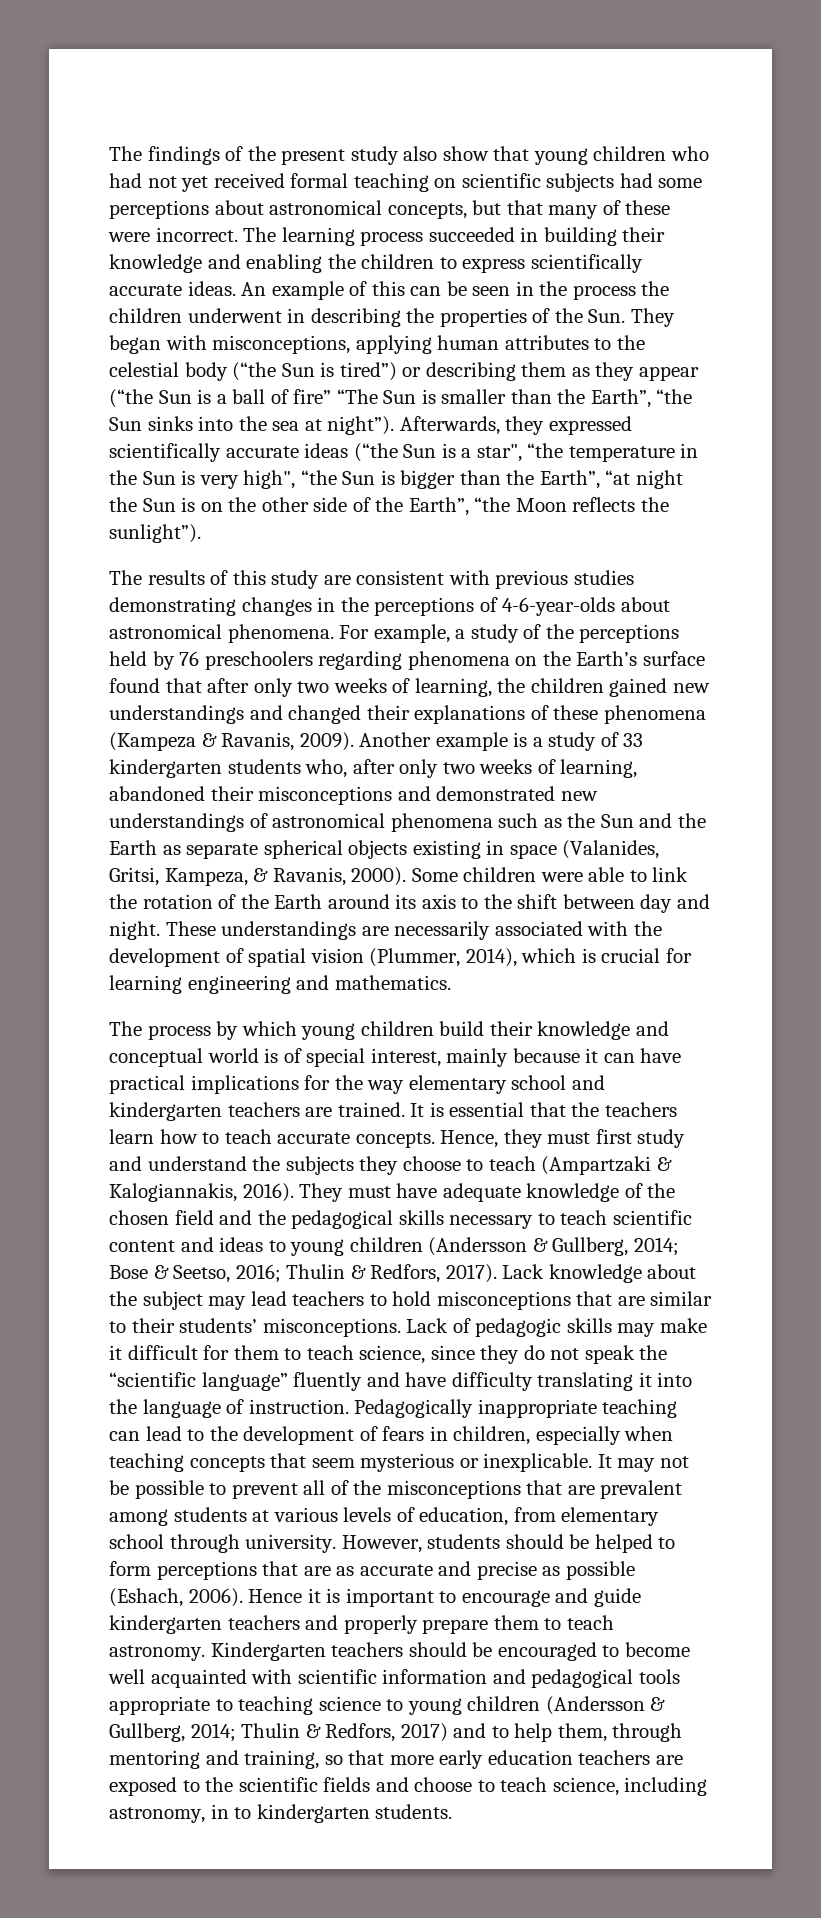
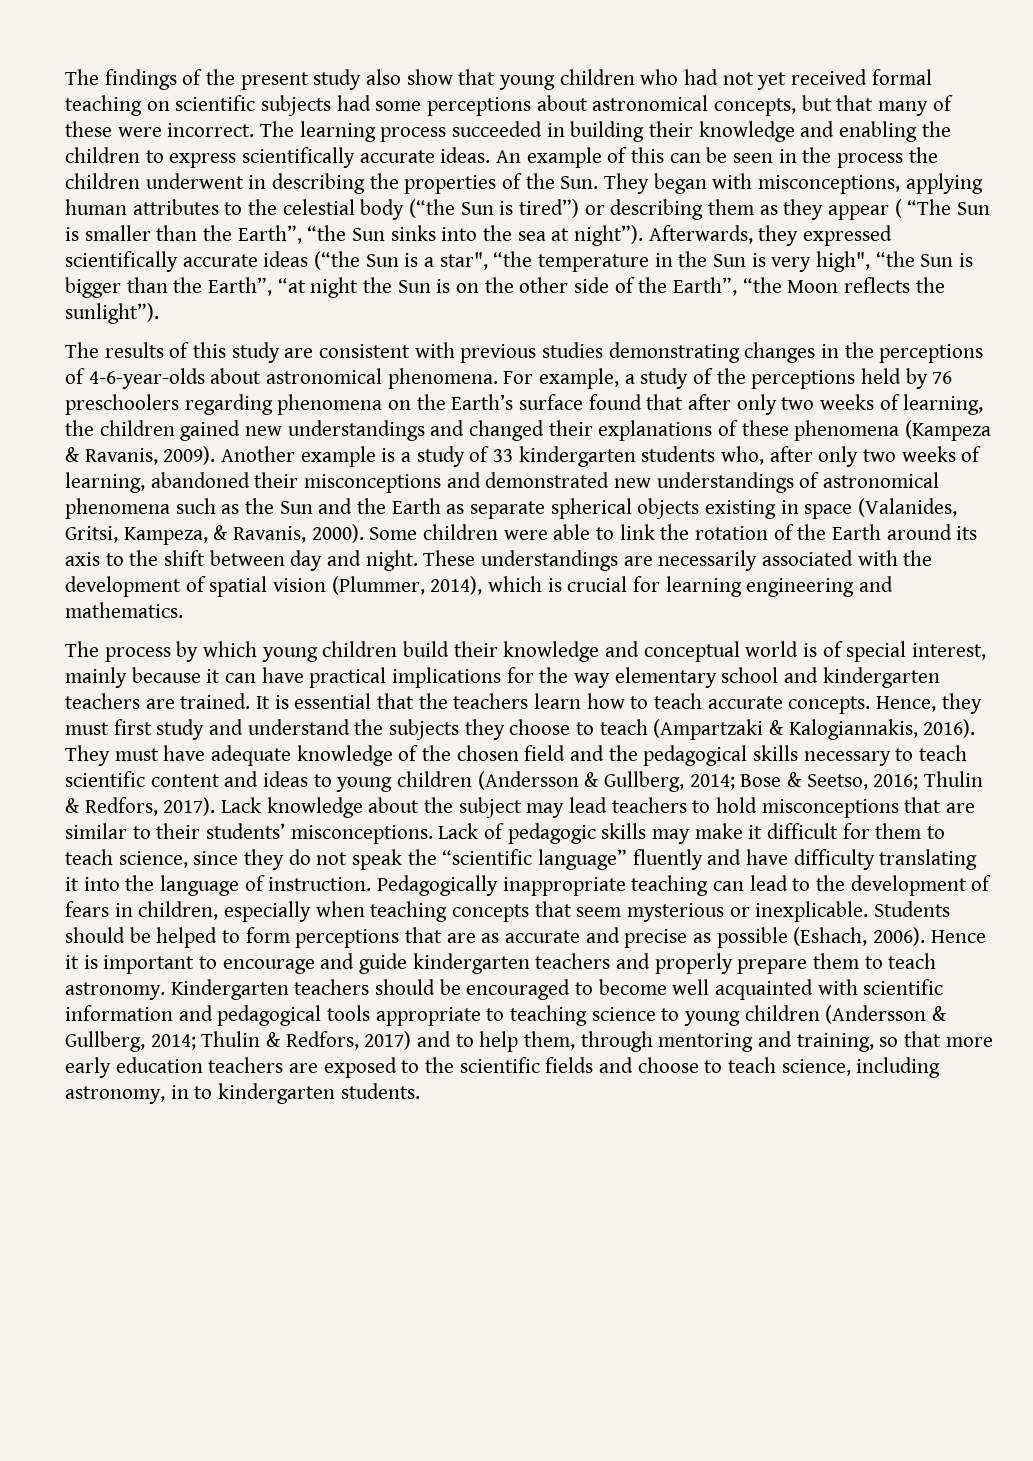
- An example of this can be seen in the process the children underwent in describing the properties of the Sun. They began with misconceptions, applying human attributes to the celestial body (“the Sun is tired”) or describing them as they appear (“the Sun is a ball of fire” “The Sun is smaller than the Earth”, “the Sun sinks into the sea at night”).
+ An example of this can be seen in the process the children underwent in describing the properties of the Sun. They began with misconceptions, applying human attributes to the celestial body (“the Sun is tired”) or describing them as they appear ( “The Sun is smaller than the Earth”, “the Sun sinks into the sea at night”).
- It may not be possible to prevent all of the misconceptions that are prevalent among students at various levels of education, from elementary school through university. However, students should be helped to form perceptions that are as accurate and precise as possible (Eshach, 2006).
+ Students should be helped to form perceptions that are as accurate and precise as possible (Eshach, 2006).

